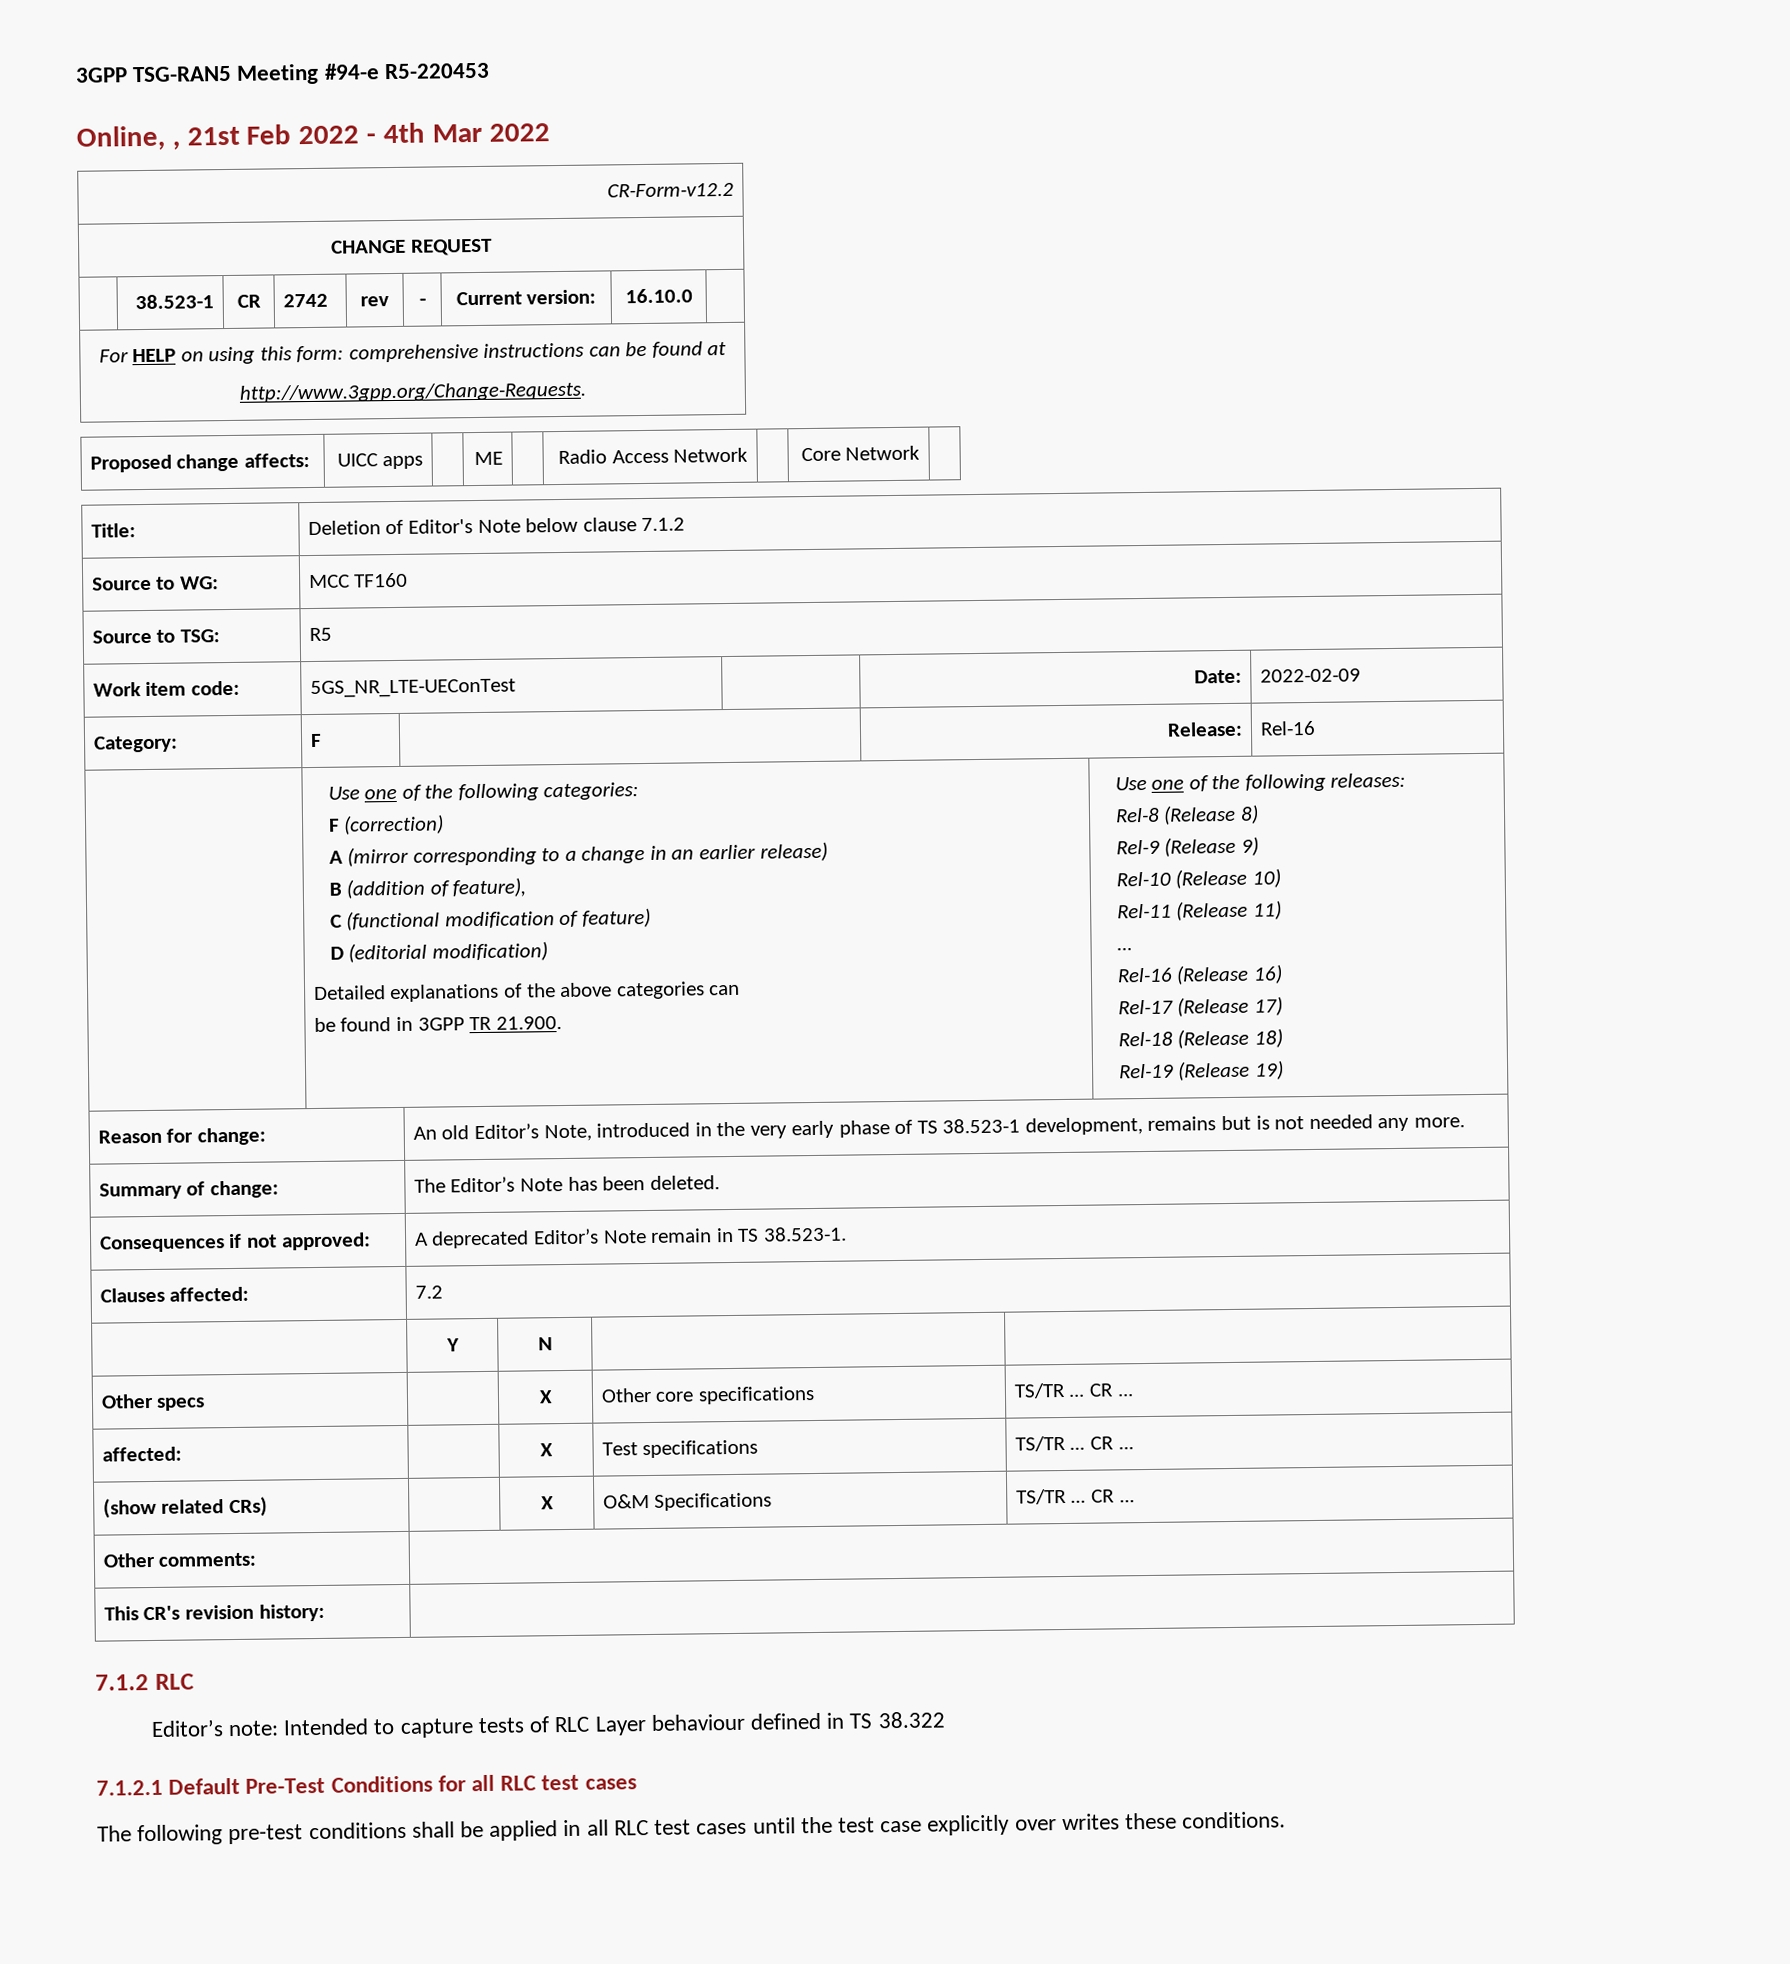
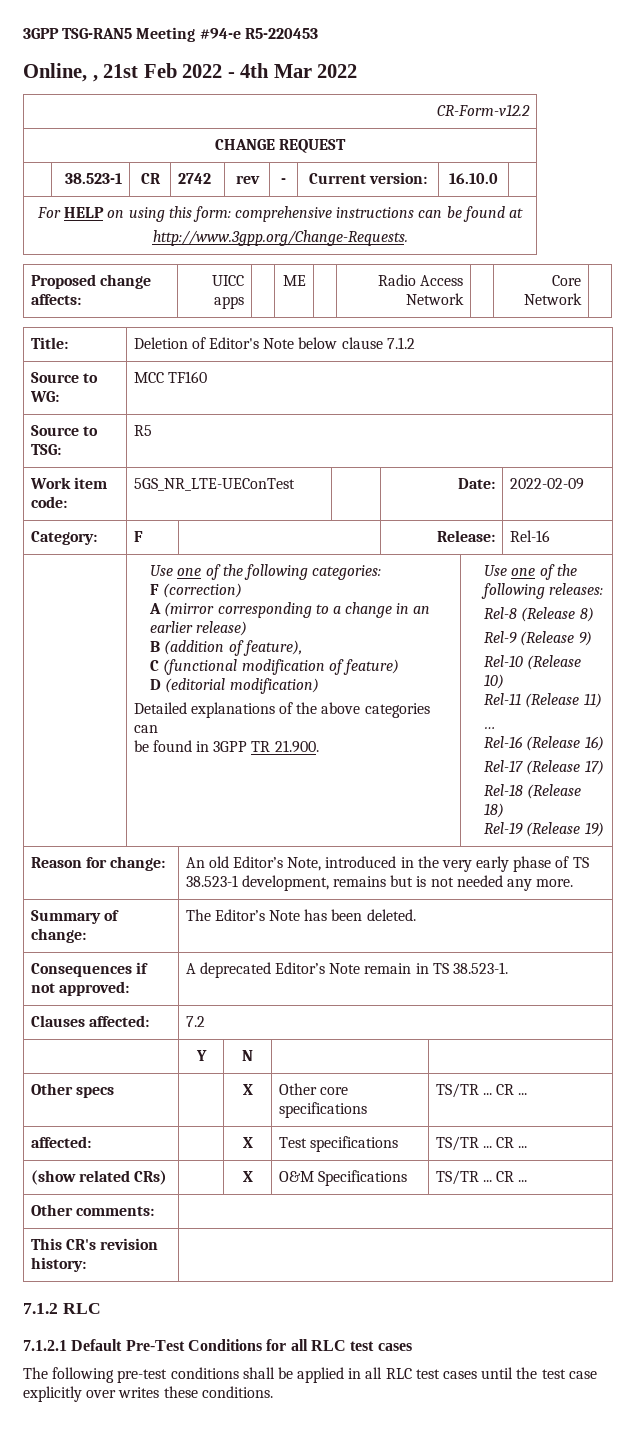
- Editor’s note: Intended to capture tests of RLC Layer behaviour defined in TS 38.322

